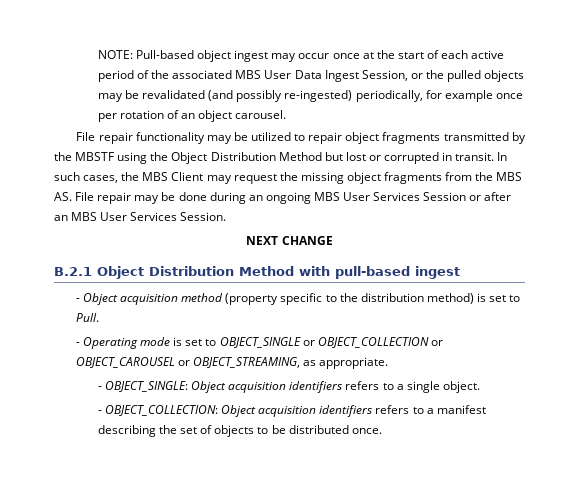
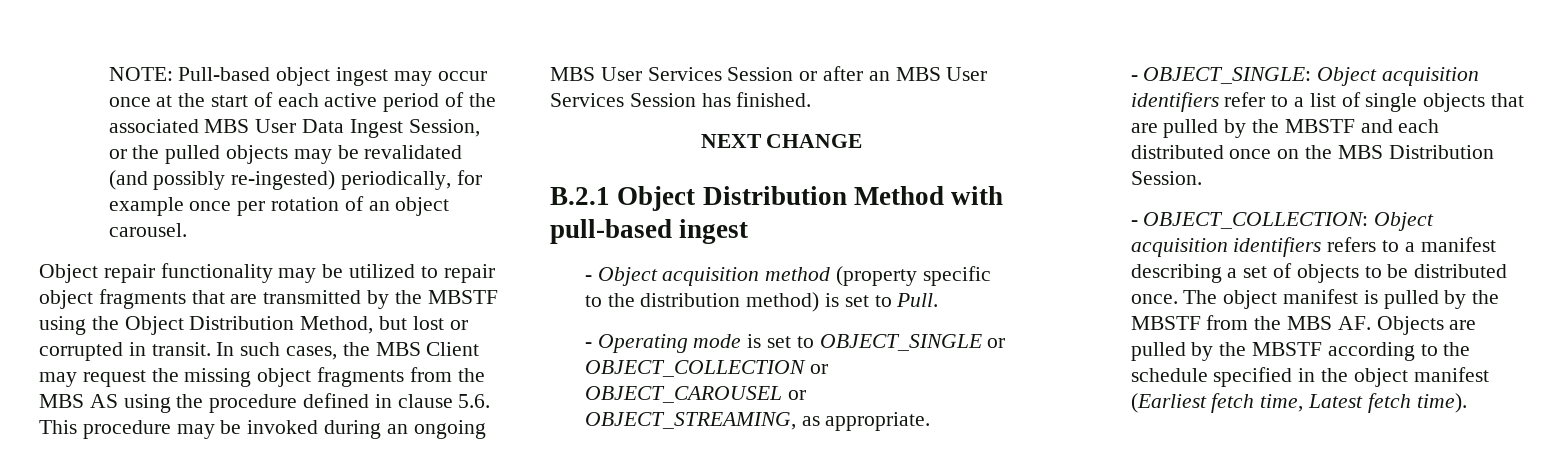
- File repair functionality may be utilized to repair object fragments transmitted by the MBSTF using the Object Distribution Method but lost or corrupted in transit.
+ Object repair functionality may be utilized to repair object fragments that are transmitted by the MBSTF using the Object Distribution Method, but lost or corrupted in transit.
- In such cases, the MBS Client may request the missing object fragments from the MBS AS. File repair may be done during an ongoing MBS User Services Session or after an MBS User Services Session.
+ In such cases, the MBS Client may request the missing object fragments from the MBS AS using the procedure defined in clause 5.6. This procedure may be invoked during an ongoing MBS User Services Session or after an MBS User Services Session has finished.
- - OBJECT_SINGLE: Object acquisition identifiers refers to a single object.
+ - OBJECT_SINGLE: Object acquisition identifiers refer to a list of single objects that are pulled by the MBSTF and each distributed once on the MBS Distribution Session.
- - OBJECT_COLLECTION: Object acquisition identifiers refers to a manifest describing the set of objects to be distributed once.
+ - OBJECT_COLLECTION: Object acquisition identifiers refers to a manifest describing a set of objects to be distributed once.
+ The object manifest is pulled by the MBSTF from the MBS AF. Objects are pulled by the MBSTF according to the schedule specified in the object manifest (Earliest fetch time, Latest fetch time).

